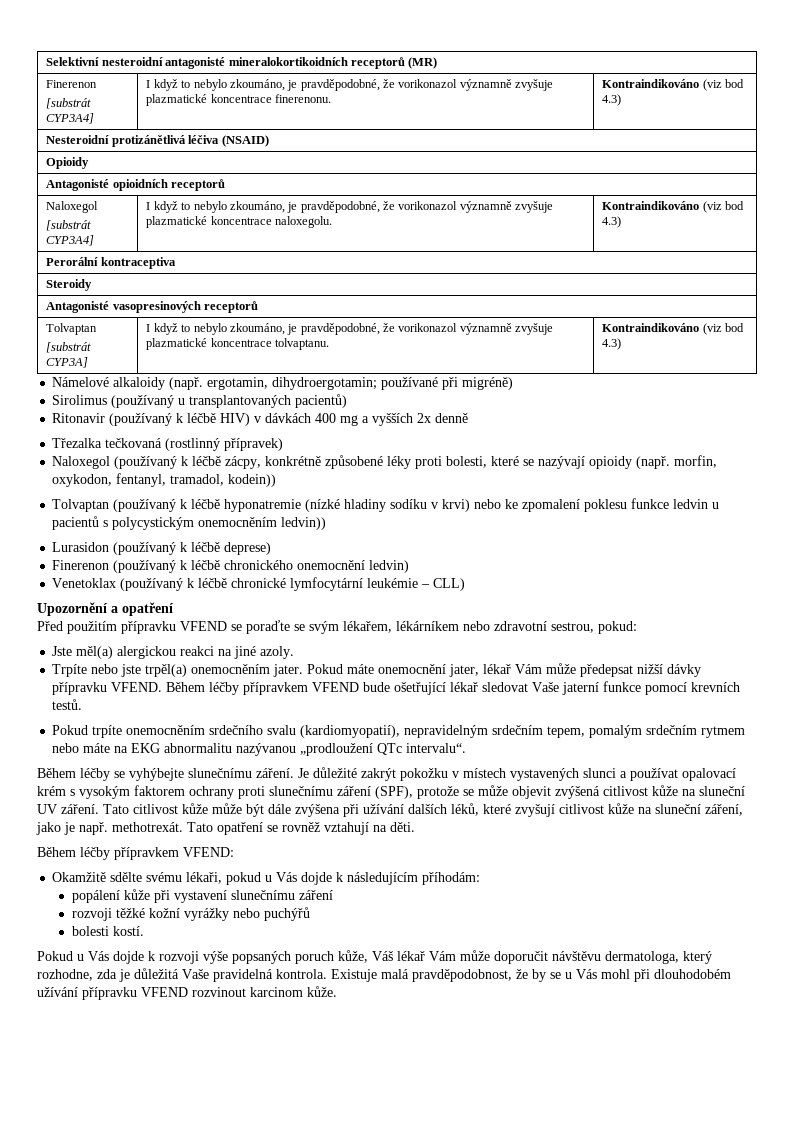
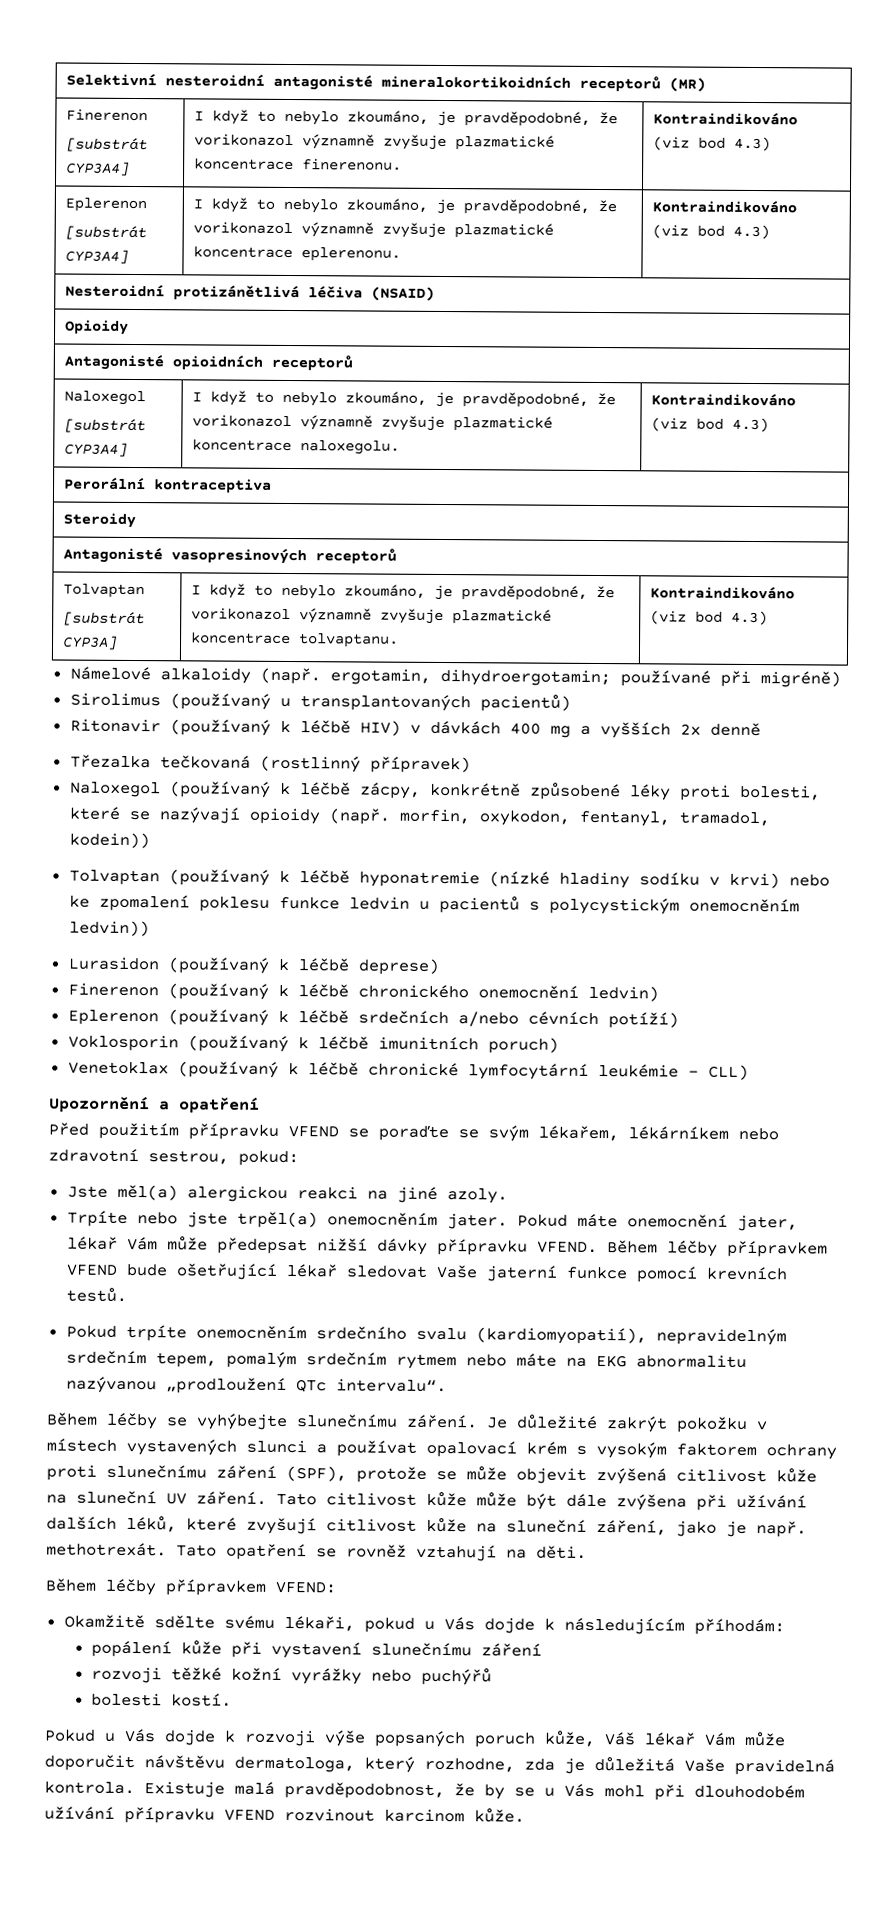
  Selektivní nesteroidní antagonisté mineralokortikoidních receptorů (MR)
  Finerenon
  [substrát CYP3A4] | I když to nebylo zkoumáno, je pravděpodobné, že vorikonazol významně zvyšuje plazmatické koncentrace finerenonu. | Kontraindikováno (viz bod 4.3)
+ Eplerenon
+ [substrát CYP3A4] | I když to nebylo zkoumáno, je pravděpodobné, že vorikonazol významně zvyšuje plazmatické koncentrace eplerenonu. | Kontraindikováno (viz bod 4.3)
+ Eplerenon (používaný k léčbě srdečních a/nebo cévních potíží)
+ Voklosporin (používaný k léčbě imunitních poruch)

